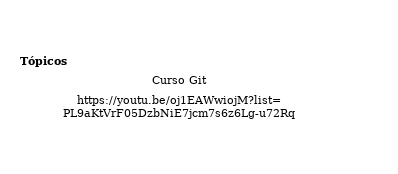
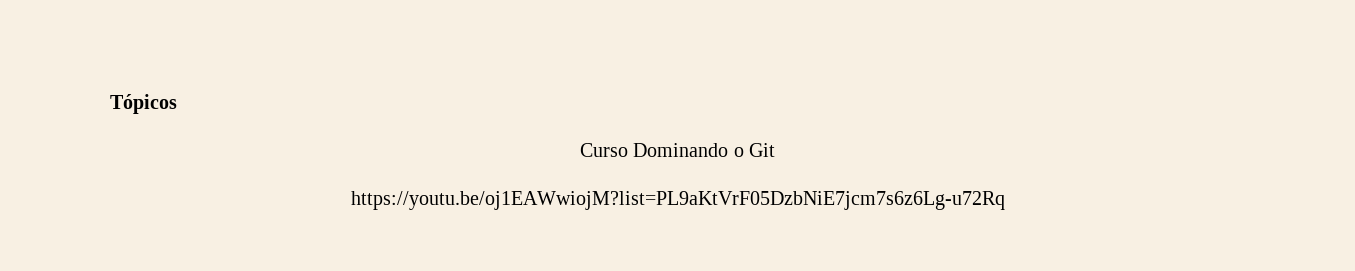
- Curso Git
+ Curso Dominando o Git

